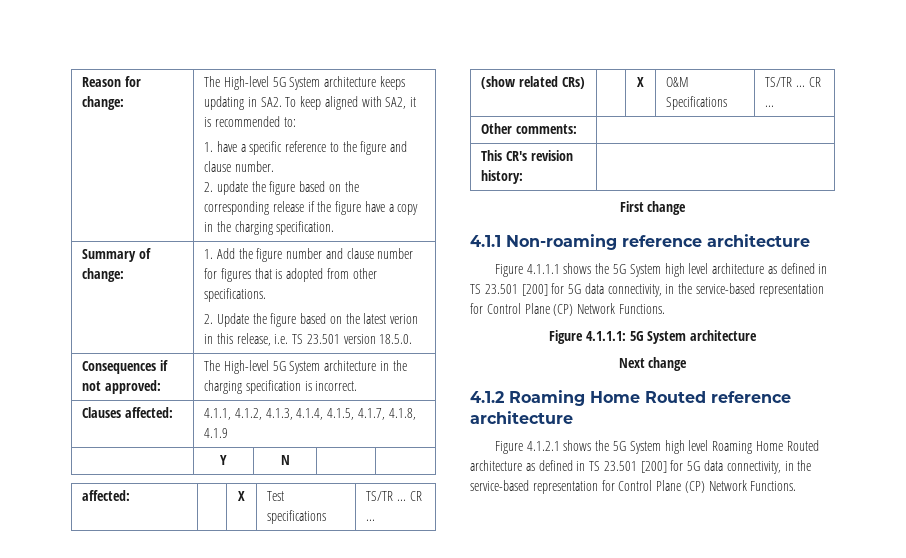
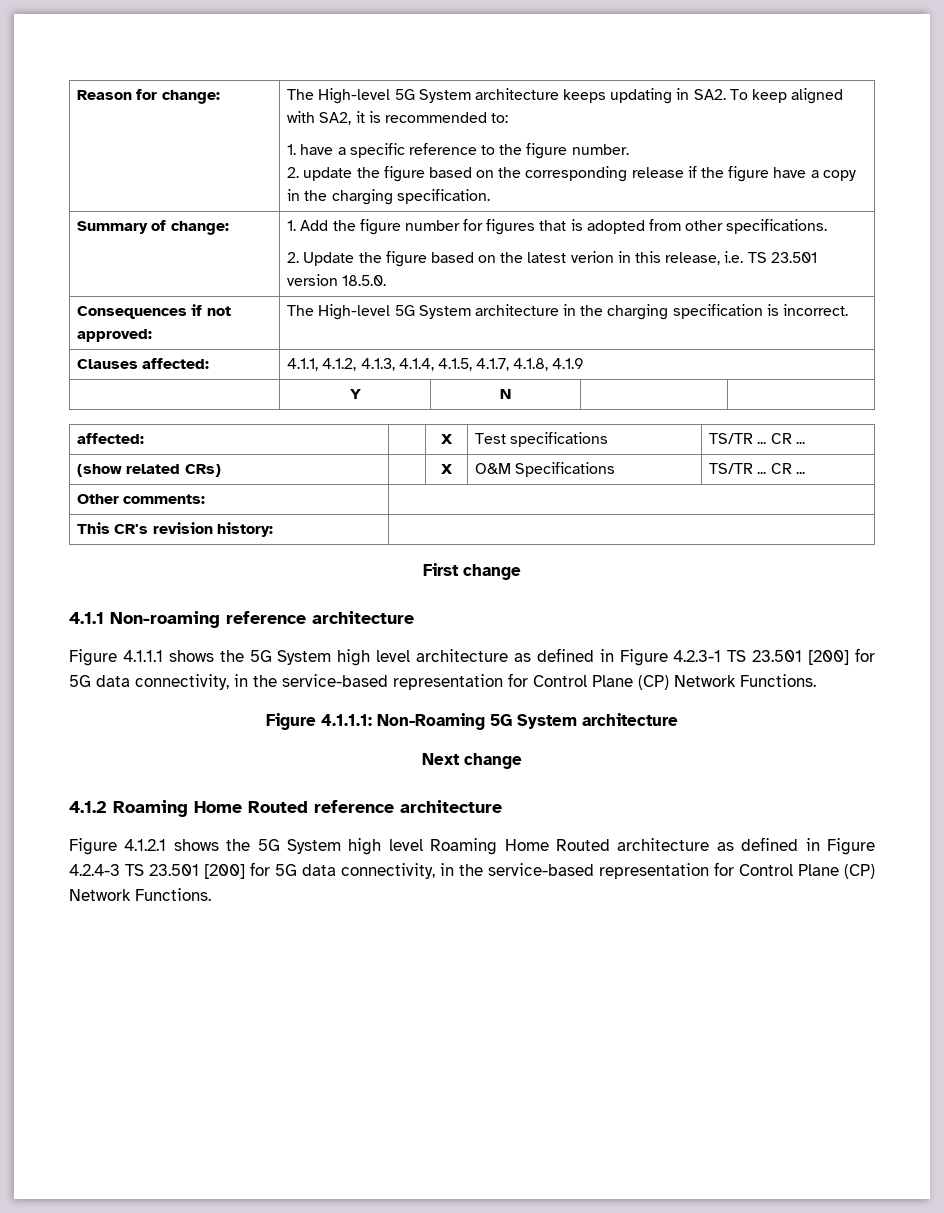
- 1. have a specific reference to the figure and clause number.
+ 1. have a specific reference to the figure number.
- Summary of change: | 1. Add the figure number and clause number for figures that is adopted from other specifications.
+ Summary of change: | 1. Add the figure number for figures that is adopted from other specifications.
- Figure 4.1.1.1 shows the 5G System high level architecture as defined in TS 23.501 [200] for 5G data connectivity, in the service-based representation for Control Plane (CP) Network Functions.
+ Figure 4.1.1.1 shows the 5G System high level architecture as defined in Figure 4.2.3-1 TS 23.501 [200] for 5G data connectivity, in the service-based representation for Control Plane (CP) Network Functions.
- Figure 4.1.1.1: 5G System architecture
+ Figure 4.1.1.1: Non-Roaming 5G System architecture
- Figure 4.1.2.1 shows the 5G System high level Roaming Home Routed architecture as defined in TS 23.501 [200] for 5G data connectivity, in the service-based representation for Control Plane (CP) Network Functions.
+ Figure 4.1.2.1 shows the 5G System high level Roaming Home Routed architecture as defined in Figure 4.2.4-3 TS 23.501 [200] for 5G data connectivity, in the service-based representation for Control Plane (CP) Network Functions.

